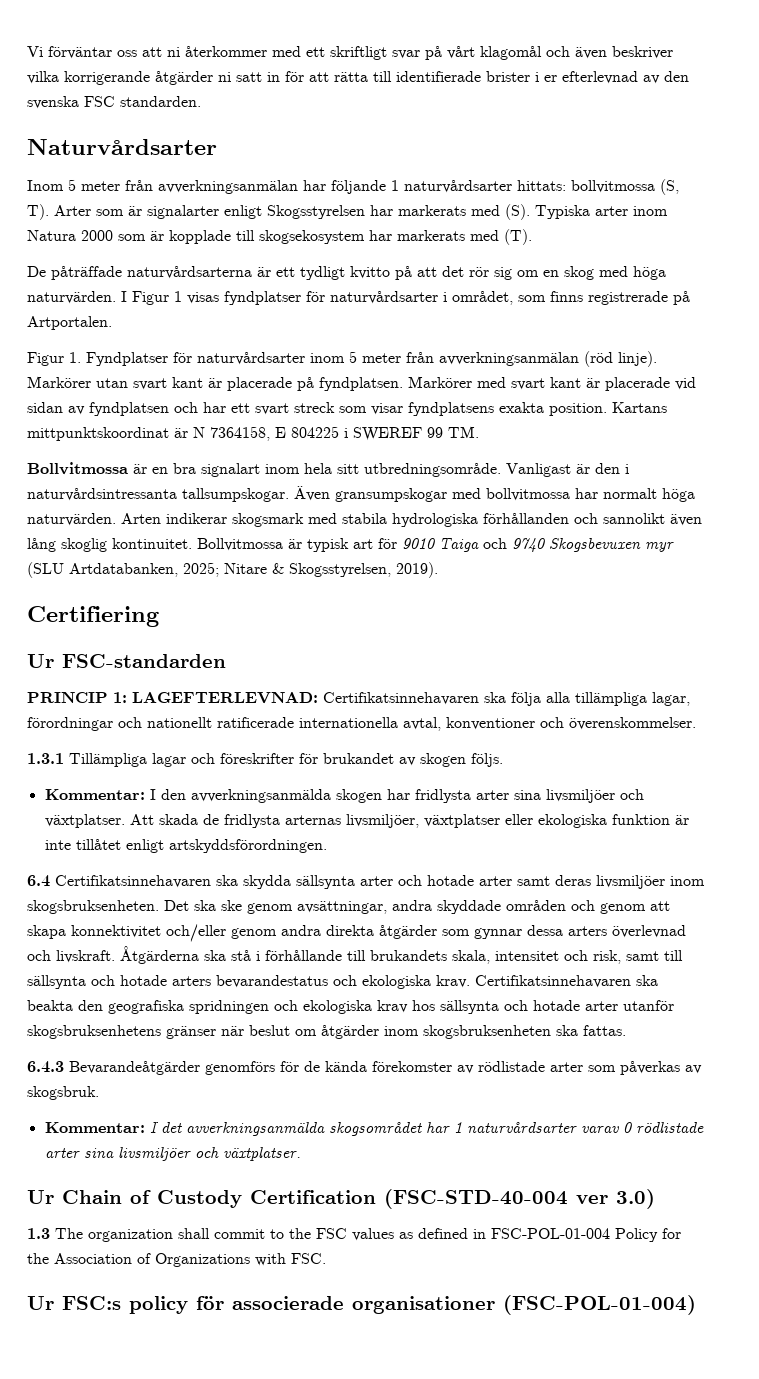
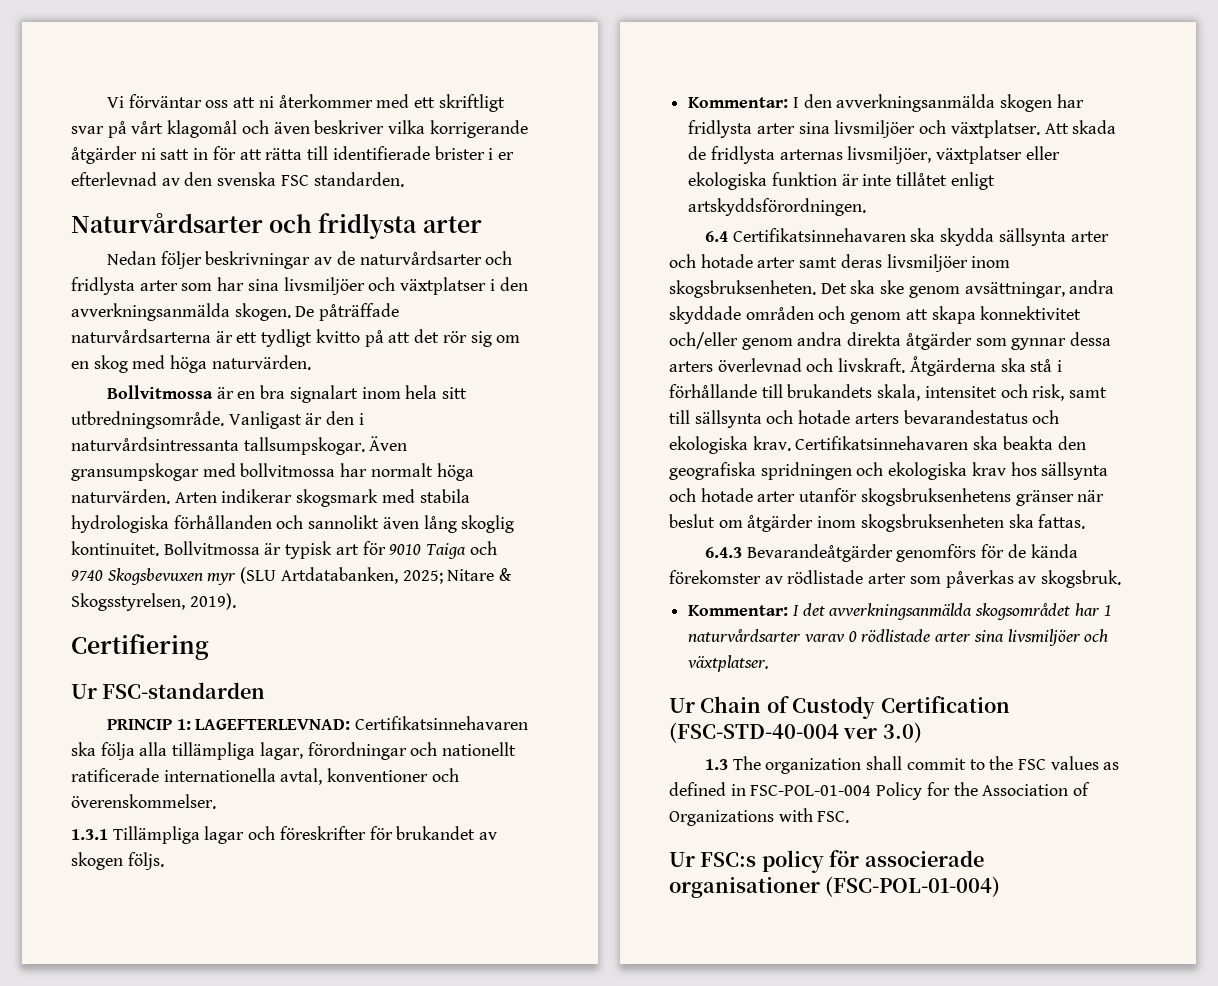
- Naturvårdsarter
- Inom 5 meter från avverkningsanmälan har följande 1 naturvårdsarter hittats: bollvitmossa (S, T). Arter som är signalarter enligt Skogsstyrelsen har markerats med (S). Typiska arter inom Natura 2000 som är kopplade till skogsekosystem har markerats med (T).
- De påträffade naturvårdsarterna är ett tydligt kvitto på att det rör sig om en skog med höga naturvärden. I Figur 1 visas fyndplatser för naturvårdsarter i området, som finns registrerade på Artportalen.
- Figur 1. Fyndplatser för naturvårdsarter inom 5 meter från avverkningsanmälan (röd linje). Markörer utan svart kant är placerade på fyndplatsen. Markörer med svart kant är placerade vid sidan av fyndplatsen och har ett svart streck som visar fyndplatsens exakta position. Kartans mittpunktskoordinat är N 7364158, E 804225 i SWEREF 99 TM.
+ Naturvårdsarter och fridlysta arter
+ Nedan följer beskrivningar av de naturvårdsarter och fridlysta arter som har sina livsmiljöer och växtplatser i den avverkningsanmälda skogen. De påträffade naturvårdsarterna är ett tydligt kvitto på att det rör sig om en skog med höga naturvärden.

